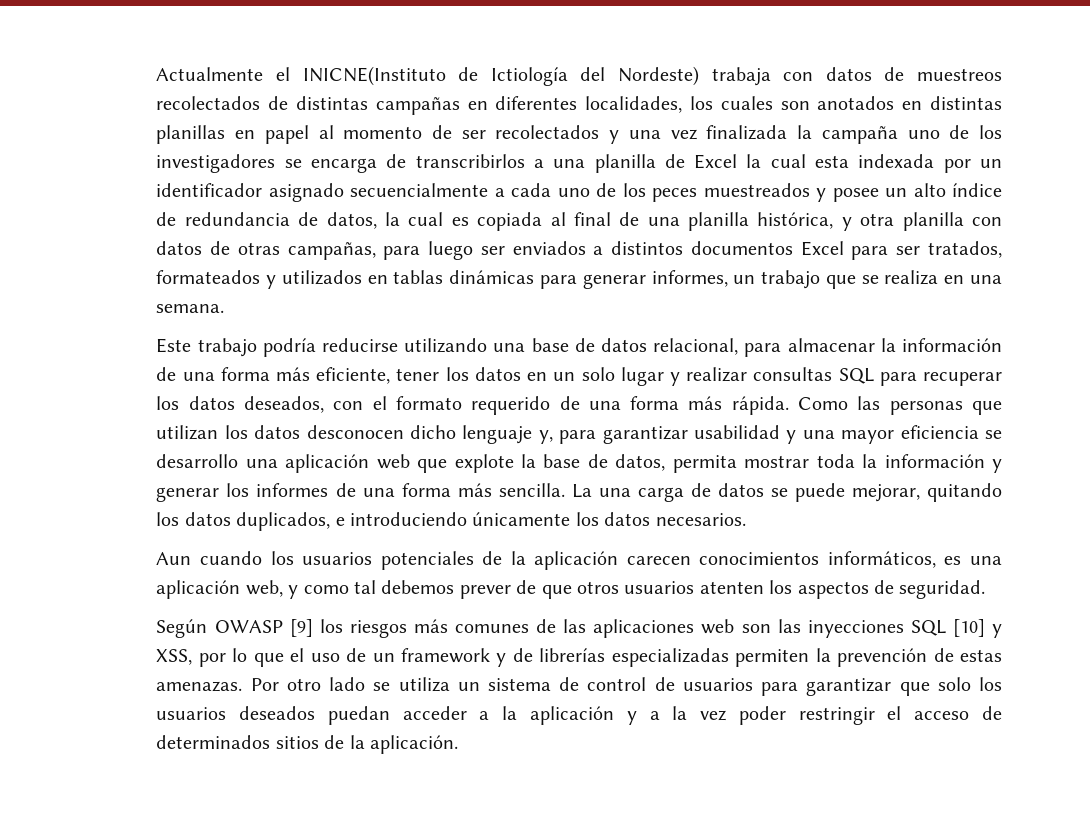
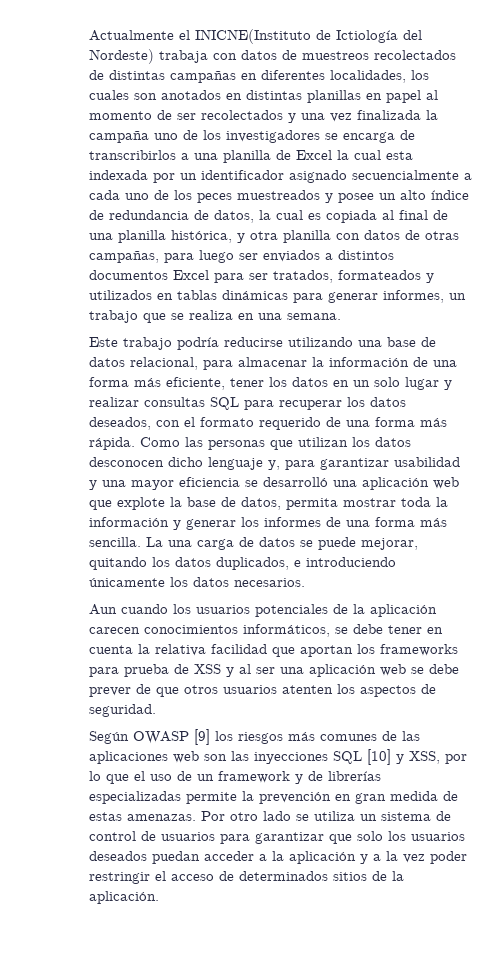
- Como las personas que utilizan los datos desconocen dicho lenguaje y, para garantizar usabilidad y una mayor eficiencia se desarrollo una aplicación web que explote la base de datos, permita mostrar toda la información y generar los informes de una forma más sencilla.
+ Como las personas que utilizan los datos desconocen dicho lenguaje y, para garantizar usabilidad y una mayor eficiencia se desarrolló una aplicación web que explote la base de datos, permita mostrar toda la información y generar los informes de una forma más sencilla.
- Aun cuando los usuarios potenciales de la aplicación carecen conocimientos informáticos, es una aplicación web, y como tal debemos prever de que otros usuarios atenten los aspectos de seguridad.
+ Aun cuando los usuarios potenciales de la aplicación carecen conocimientos informáticos, se debe tener en cuenta la relativa facilidad que aportan los frameworks para prueba de XSS y al ser una aplicación web se debe prever de que otros usuarios atenten los aspectos de seguridad.
- Según OWASP [9] los riesgos más comunes de las aplicaciones web son las inyecciones SQL [10] y XSS, por lo que el uso de un framework y de librerías especializadas permiten la prevención de estas amenazas.
+ Según OWASP [9] los riesgos más comunes de las aplicaciones web son las inyecciones SQL [10] y XSS, por lo que el uso de un framework y de librerías especializadas permite la prevención en gran medida de estas amenazas.

